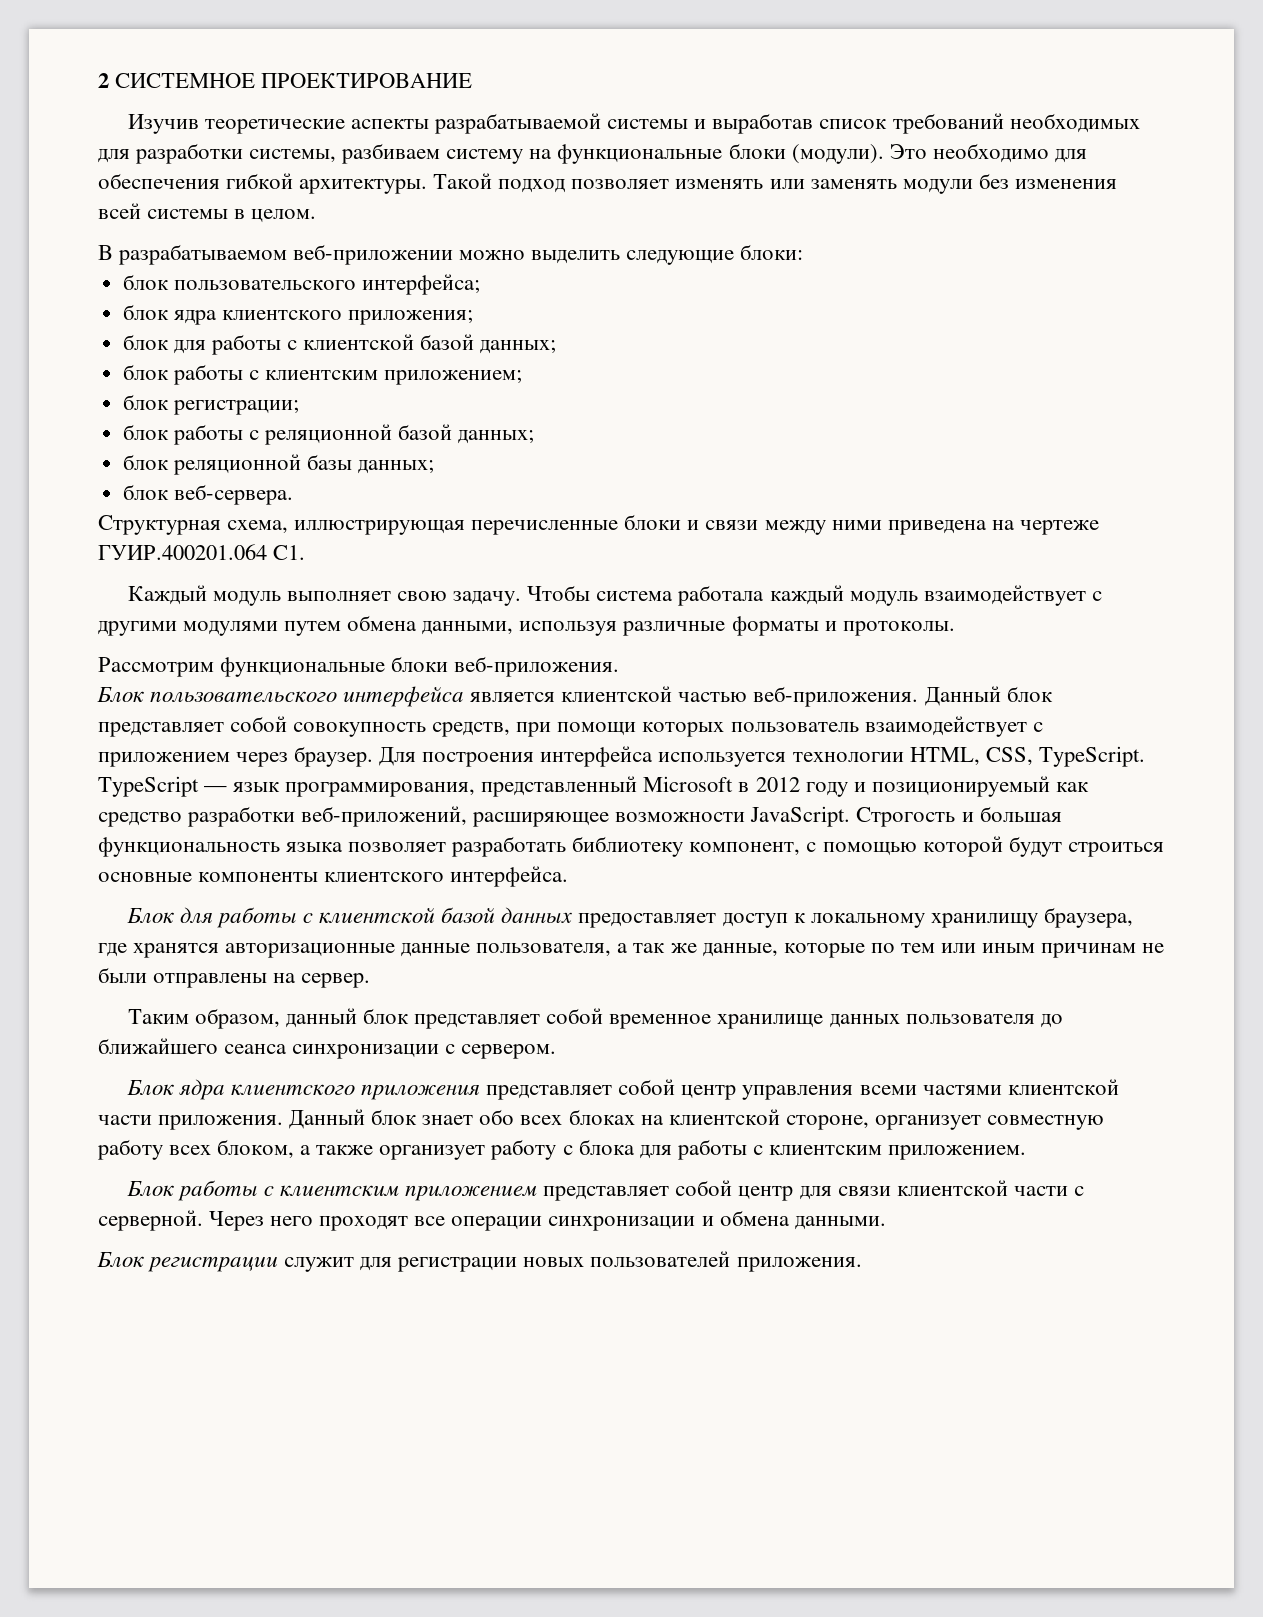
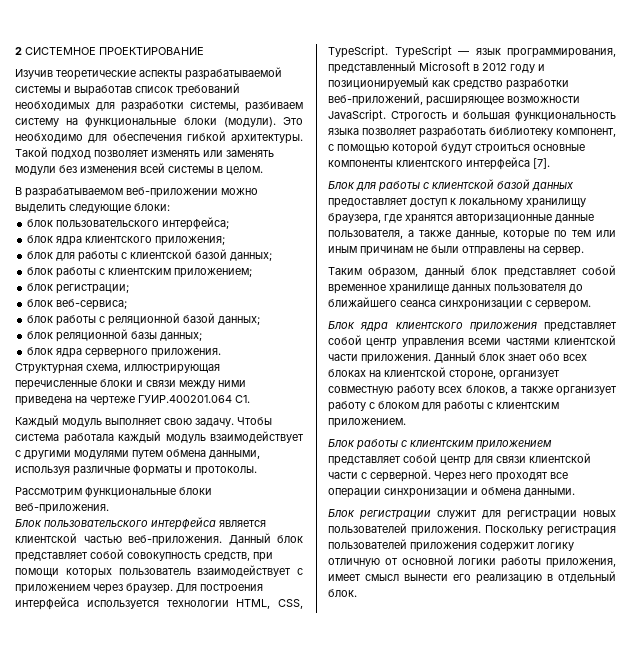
+ блок веб-сервиса;
- блок веб-сервера.
+ блок ядра серверного приложения.
- Строгость и большая функциональность языка позволяет разработать библиотеку компонент, с помощью которой будут строиться основные компоненты клиентского интерфейса.
+ Строгость и большая функциональность языка позволяет разработать библиотеку компонент, с помощью которой будут строиться основные компоненты клиентского интерфейса [7].
- Блок для работы с клиентской базой данных предоставляет доступ к локальному хранилищу браузера, где хранятся авторизационные данные пользователя, а так же данные, которые по тем или иным причинам не были отправлены на сервер.
+ Блок для работы с клиентской базой данных предоставляет доступ к локальному хранилищу браузера, где хранятся авторизационные данные пользователя, а также данные, которые по тем или иным причинам не были отправлены на сервер.
- Данный блок знает обо всех блоках на клиентской стороне, организует совместную работу всех блоком, а также организует работу с блока для работы с клиентским приложением.
+ Данный блок знает обо всех блоках на клиентской стороне, организует совместную работу всех блоков, а также организует работу с блоком для работы с клиентским приложением.
+ Поскольку регистрация пользователей приложения содержит логику отличную от основной логики работы приложения, имеет смысл вынести его реализацию в отдельный блок.

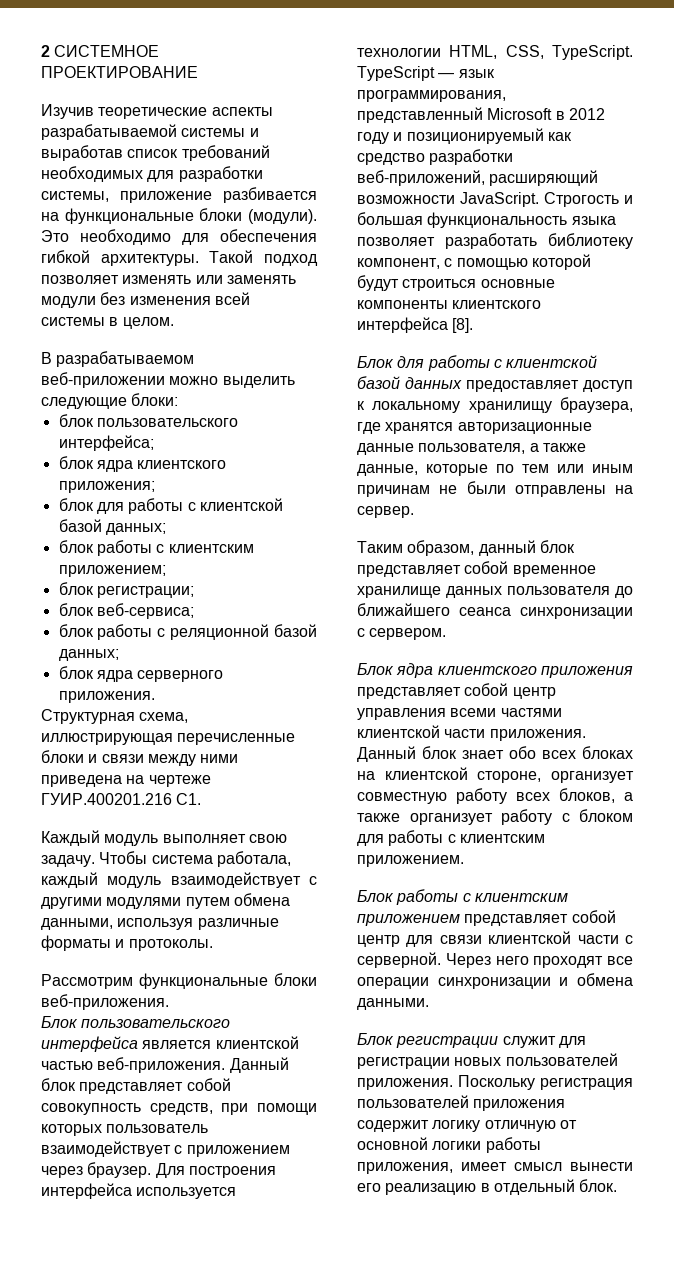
- Изучив теоретические аспекты разрабатываемой системы и выработав список требований необходимых для разработки системы, разбиваем систему на функциональные блоки (модули).
+ Изучив теоретические аспекты разрабатываемой системы и выработав список требований необходимых для разработки системы, приложение разбивается на функциональные блоки (модули).
- блок реляционной базы данных;
- Структурная схема, иллюстрирующая перечисленные блоки и связи между ними приведена на чертеже ГУИР.400201.064 C1.
+ Структурная схема, иллюстрирующая перечисленные блоки и связи между ними приведена на чертеже ГУИР.400201.216 C1.
- Чтобы система работала каждый модуль взаимодействует с другими модулями путем обмена данными, используя различные форматы и протоколы.
+ Чтобы система работала, каждый модуль взаимодействует с другими модулями путем обмена данными, используя различные форматы и протоколы.
- TypeScript — язык программирования, представленный Microsoft в 2012 году и позиционируемый как средство разработки веб-приложений, расширяющее возможности JavaScript.
+ TypeScript — язык программирования, представленный Microsoft в 2012 году и позиционируемый как средство разработки веб-приложений, расширяющий возможности JavaScript.
- Строгость и большая функциональность языка позволяет разработать библиотеку компонент, с помощью которой будут строиться основные компоненты клиентского интерфейса [7].
+ Строгость и большая функциональность языка позволяет разработать библиотеку компонент, с помощью которой будут строиться основные компоненты клиентского интерфейса [8].

